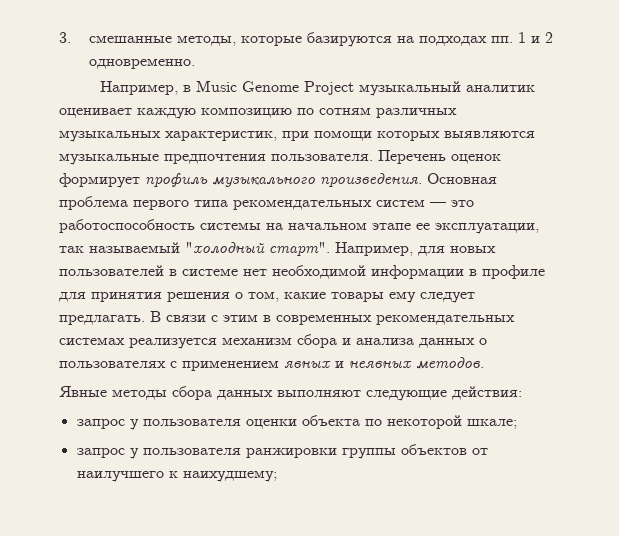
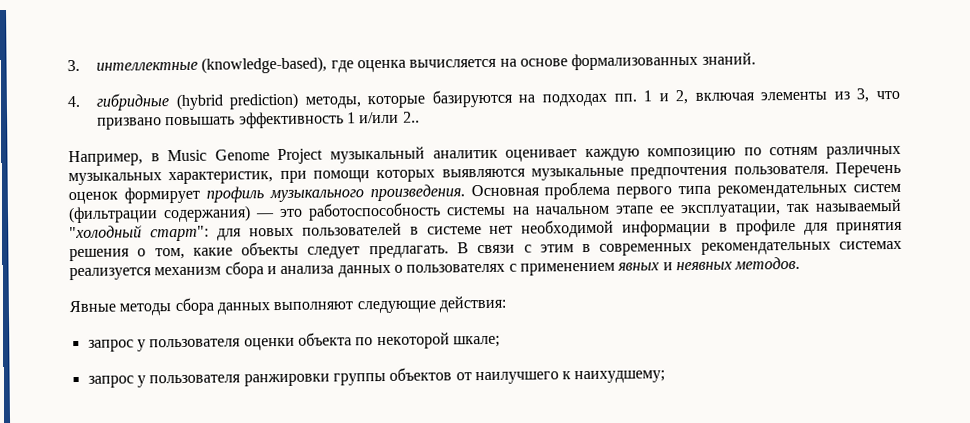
- 3. смешанные методы, которые базируются на подходах пп. 1 и 2 одновременно.
+ 3. интеллектные (knowledge-based), где оценка вычисляется на основе формализованных знаний.
+ 4. гибридные (hybrid prediction) методы, которые базируются на подходах пп. 1 и 2, включая элементы из 3, что призвано повышать эффективность 1 и/или 2..
- Основная проблема первого типа рекомендательных систем — это работоспособность системы на начальном этапе ее эксплуатации, так называемый "холодный старт". Например, для новых пользователей в системе нет необходимой информации в профиле для принятия решения о том, какие товары ему следует предлагать.
+ Основная проблема первого типа рекомендательных систем (фильтрации содержания) — это работоспособность системы на начальном этапе ее эксплуатации, так называемый "холодный старт": для новых пользователей в системе нет необходимой информации в профиле для принятия решения о том, какие объекты следует предлагать.

